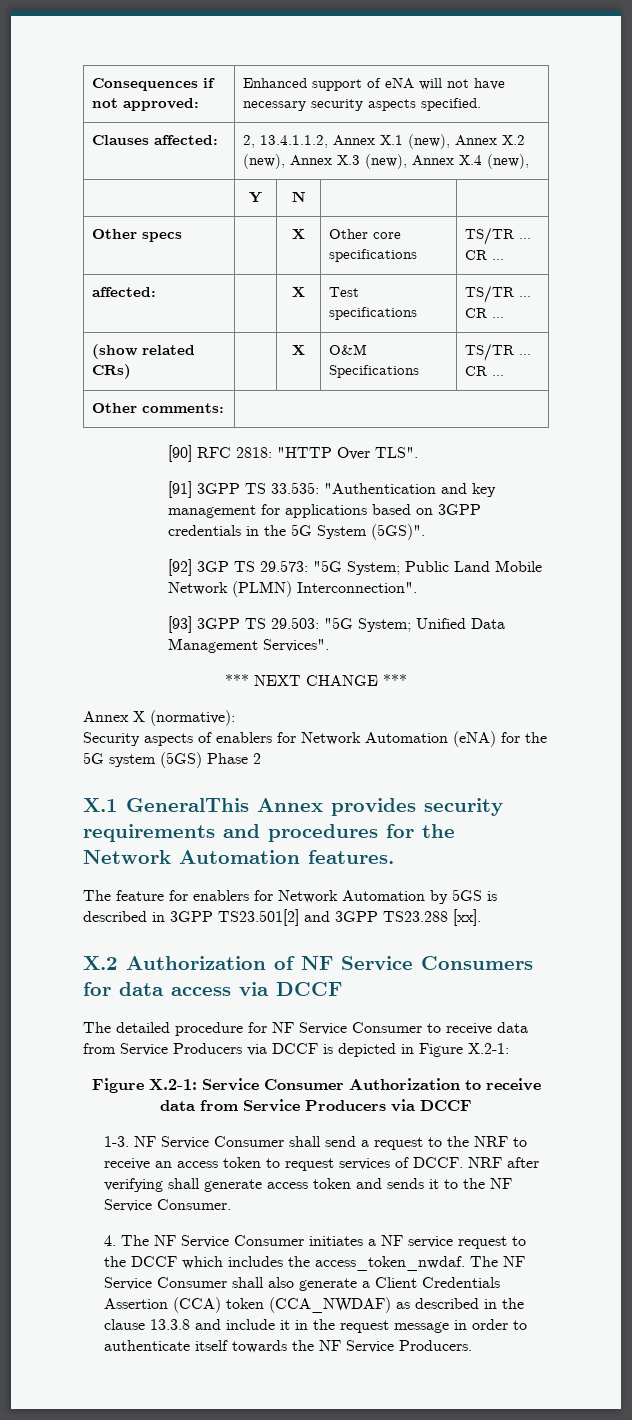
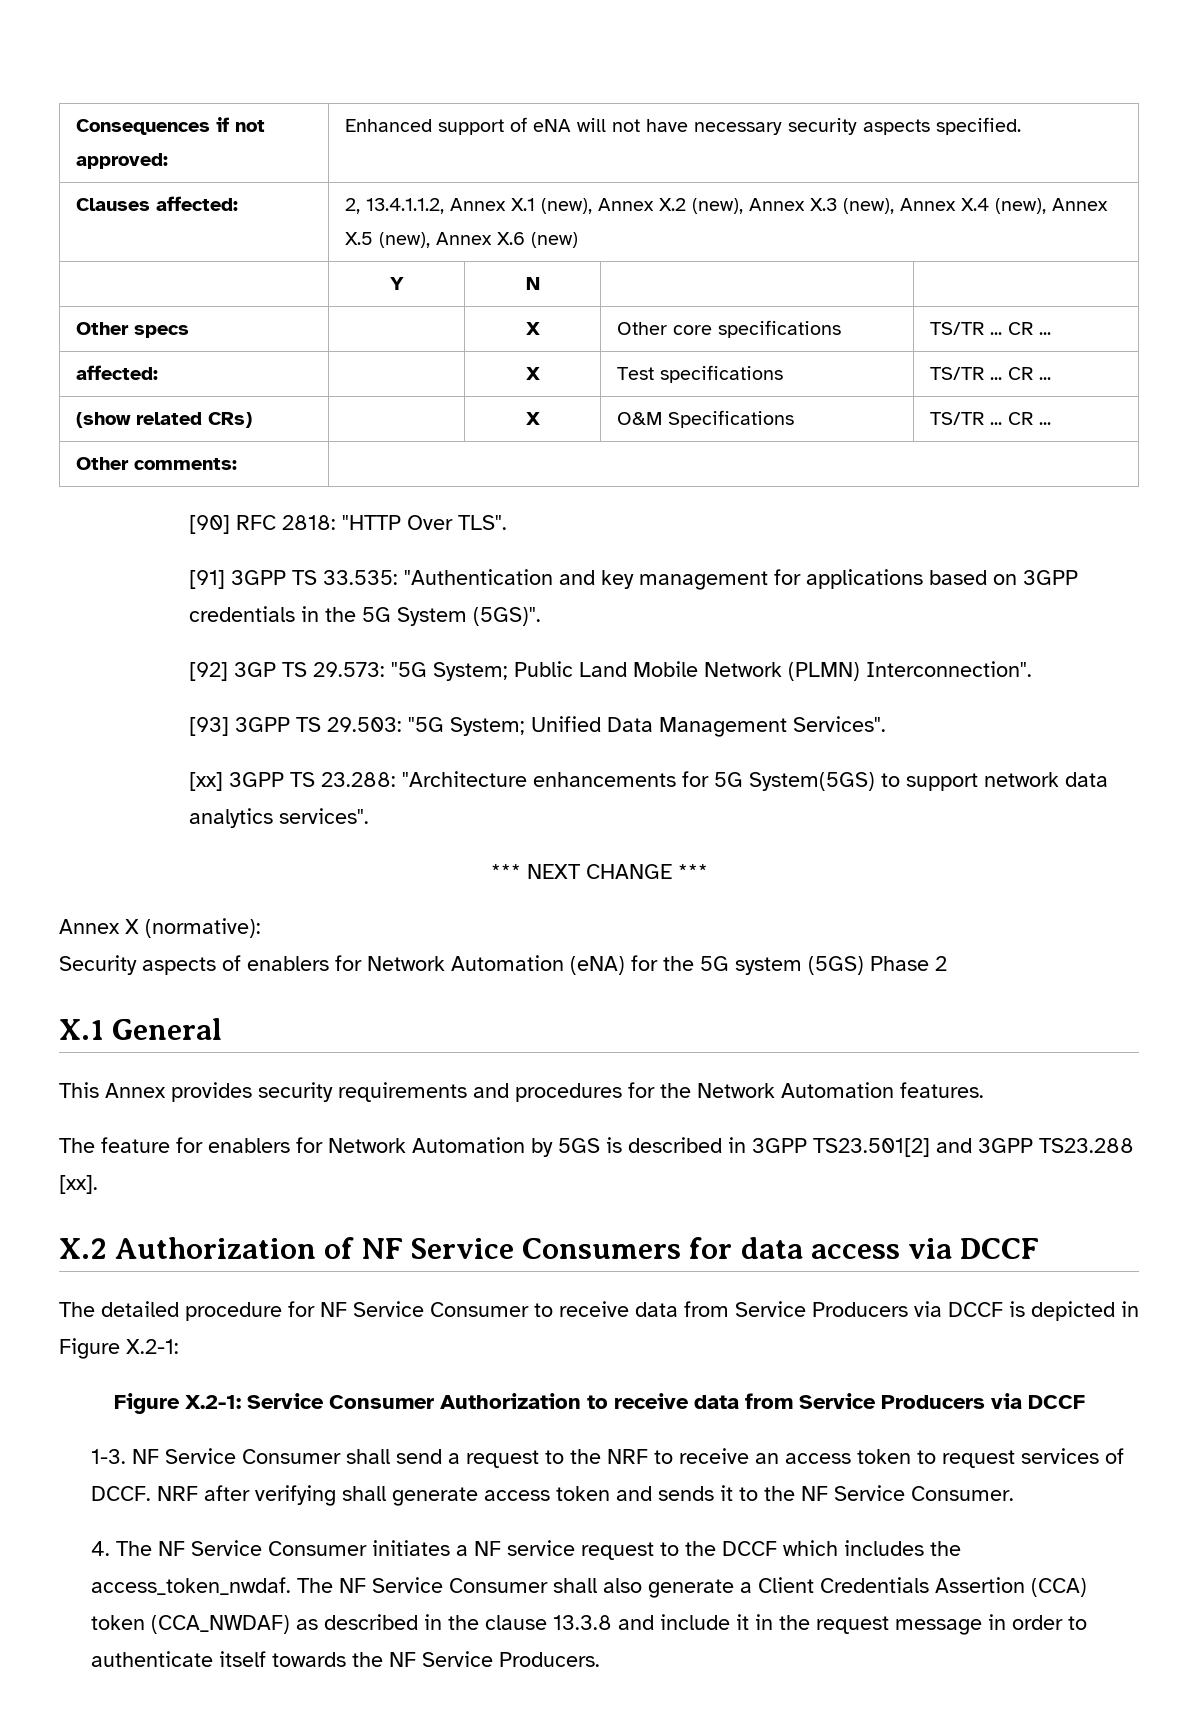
- Clauses affected: | 2, 13.4.1.1.2, Annex X.1 (new), Annex X.2 (new), Annex X.3 (new), Annex X.4 (new),
+ Clauses affected: | 2, 13.4.1.1.2, Annex X.1 (new), Annex X.2 (new), Annex X.3 (new), Annex X.4 (new), Annex X.5 (new), Annex X.6 (new)
+ [xx] 3GPP TS 23.288: "Architecture enhancements for 5G System(5GS) to support network data analytics services".
- X.1 GeneralThis Annex provides security requirements and procedures for the Network Automation features.
+ X.1 General
+ This Annex provides security requirements and procedures for the Network Automation features.

